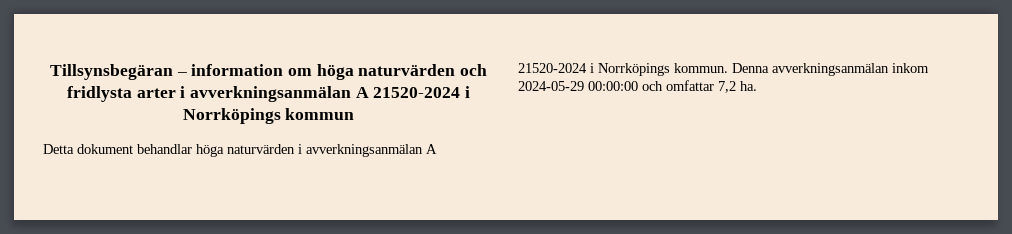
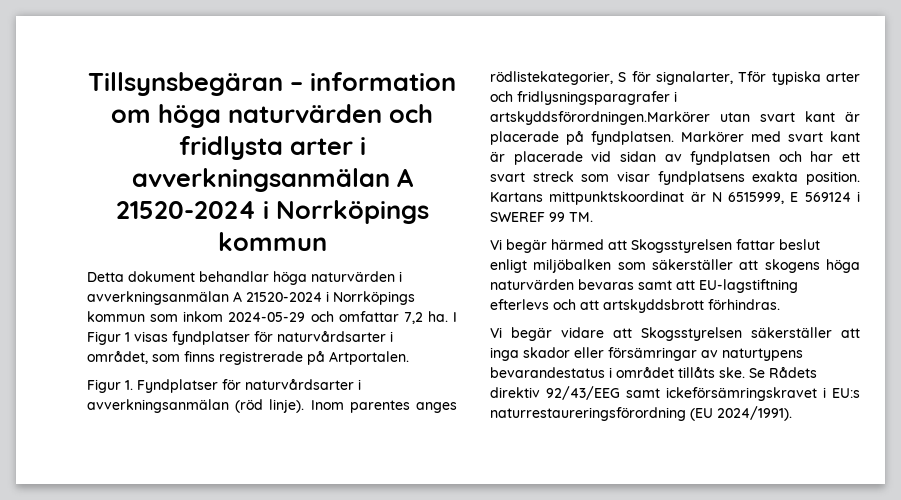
- Detta dokument behandlar höga naturvärden i avverkningsanmälan A 21520-2024 i Norrköpings kommun. Denna avverkningsanmälan inkom 2024-05-29 00:00:00 och omfattar 7,2 ha.
+ Detta dokument behandlar höga naturvärden i avverkningsanmälan A 21520-2024 i Norrköpings kommun som inkom 2024-05-29 och omfattar 7,2 ha.
+ I Figur 1 visas fyndplatser för naturvårdsarter i området, som finns registrerade på Artportalen.
+ Figur 1. Fyndplatser för naturvårdsarter i avverkningsanmälan (röd linje). Inom parentes anges rödlistekategorier, S för signalarter, Tför typiska arter och fridlysningsparagrafer i artskyddsförordningen.Markörer utan svart kant är placerade på fyndplatsen. Markörer med svart kant är placerade vid sidan av fyndplatsen och har ett svart streck som visar fyndplatsens exakta position. Kartans mittpunktskoordinat är N 6515999, E 569124 i SWEREF 99 TM.
+ Vi begär härmed att Skogsstyrelsen fattar beslut enligt miljöbalken som säkerställer att skogens höga naturvärden bevaras samt att EU-lagstiftning efterlevs och att artskyddsbrott förhindras.
+ Vi begär vidare att Skogsstyrelsen säkerställer att inga skador eller försämringar av naturtypens bevarandestatus i området tillåts ske. Se Rådets direktiv 92/43/EEG samt ickeförsämringskravet i EU:s naturrestaureringsförordning (EU 2024/1991).

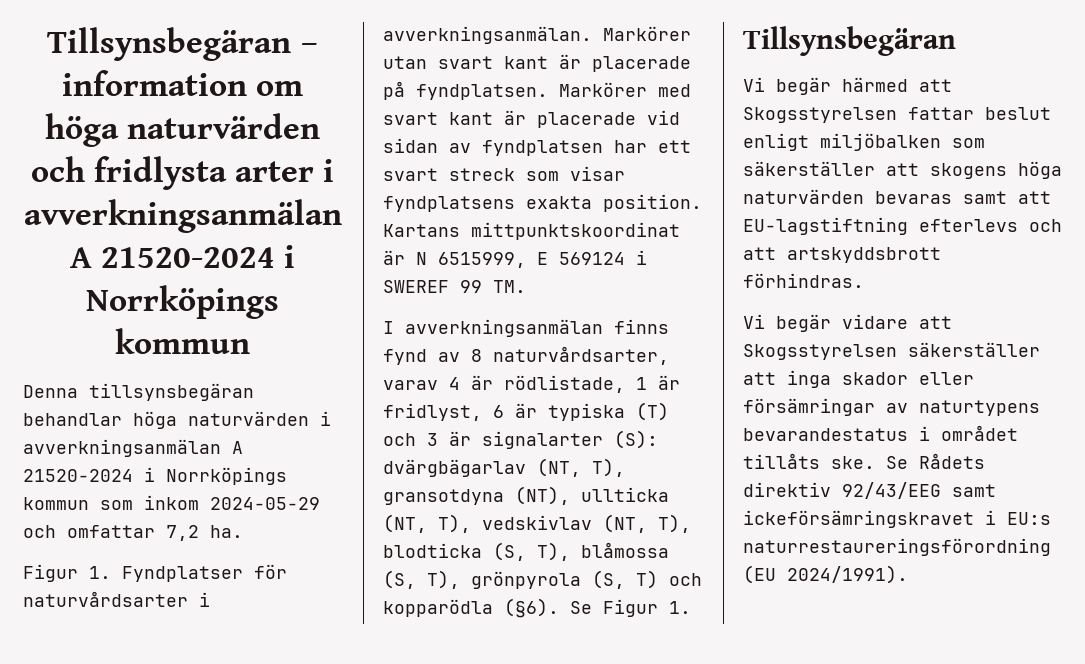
- Detta dokument behandlar höga naturvärden i avverkningsanmälan A 21520-2024 i Norrköpings kommun som inkom 2024-05-29 och omfattar 7,2 ha. I Figur 1 visas fyndplatser för naturvårdsarter i området, som finns registrerade på Artportalen.
+ Denna tillsynsbegäran behandlar höga naturvärden i avverkningsanmälan A 21520-2024 i Norrköpings kommun som inkom 2024-05-29 och omfattar 7,2 ha.
- Figur 1. Fyndplatser för naturvårdsarter i avverkningsanmälan (röd linje). Inom parentes anges rödlistekategorier, S för signalarter, Tför typiska arter och fridlysningsparagrafer i artskyddsförordningen.Markörer utan svart kant är placerade på fyndplatsen.
+ Figur 1. Fyndplatser för naturvårdsarter i avverkningsanmälan. Markörer utan svart kant är placerade på fyndplatsen.
- Markörer med svart kant är placerade vid sidan av fyndplatsen och har ett svart streck som visar fyndplatsens exakta position.
+ Markörer med svart kant är placerade vid sidan av fyndplatsen har ett svart streck som visar fyndplatsens exakta position.
+ I avverkningsanmälan finns fynd av 8 naturvårdsarter, varav 4 är rödlistade, 1 är fridlyst, 6 är typiska (T) och 3 är signalarter (S): dvärgbägarlav (NT, T), gransotdyna (NT), ullticka (NT, T), vedskivlav (NT, T), blodticka (S, T), blåmossa (S, T), grönpyrola (S, T) och kopparödla (§6). Se Figur 1.
+ Tillsynsbegäran

